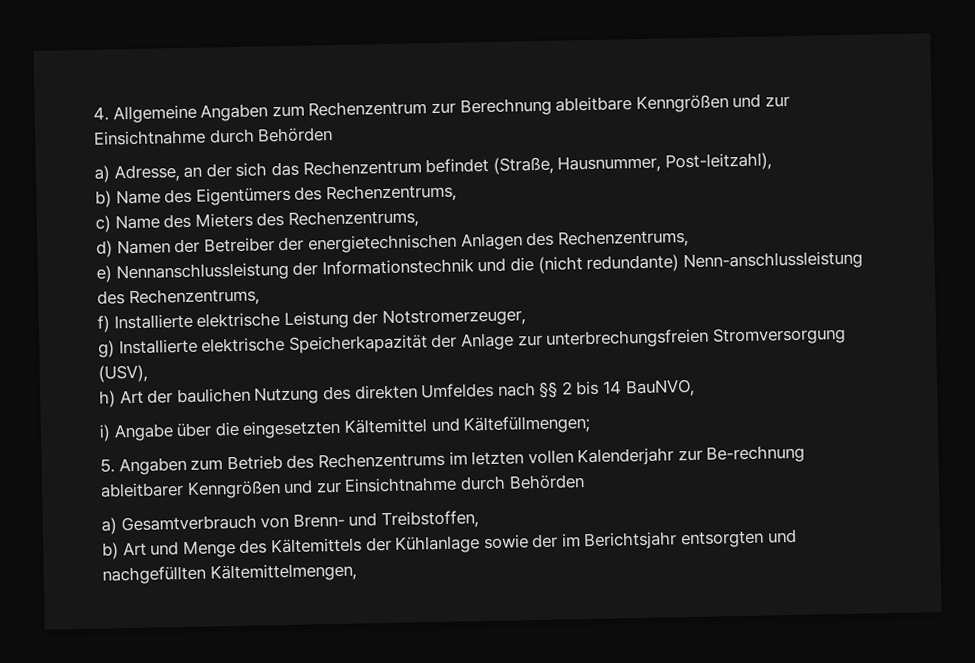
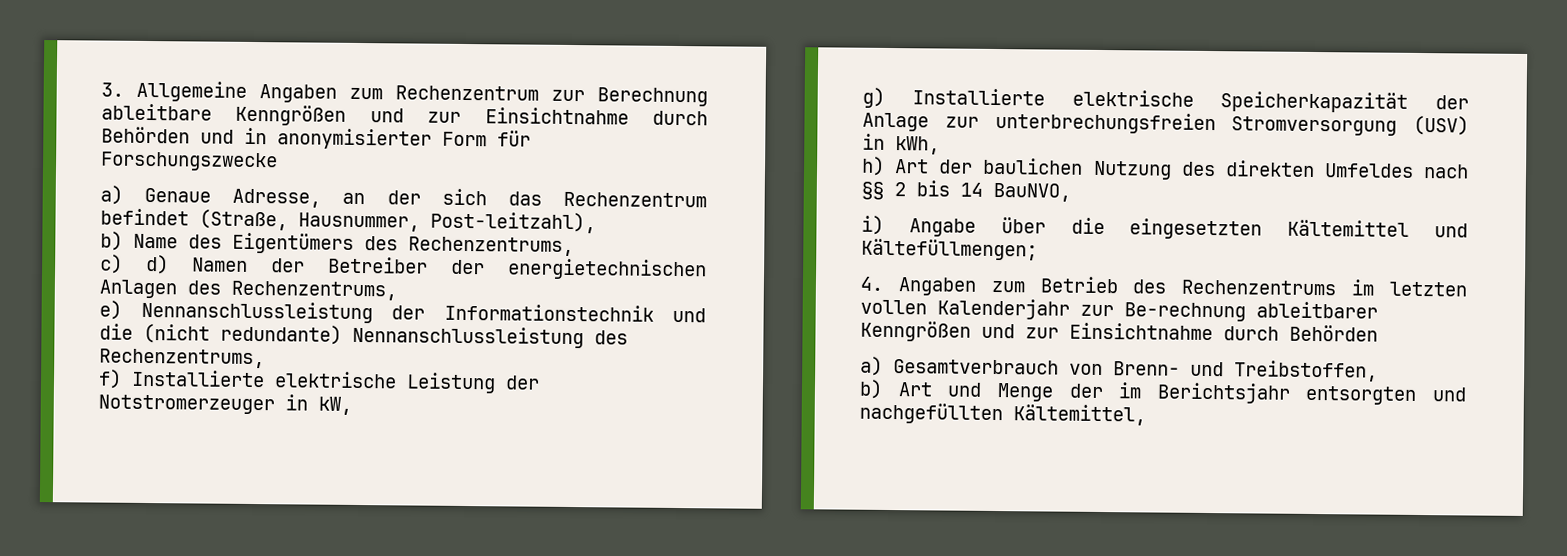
- 4. Allgemeine Angaben zum Rechenzentrum zur Berechnung ableitbare Kenngrößen und zur Einsichtnahme durch Behörden
- a) Adresse, an der sich das Rechenzentrum befindet (Straße, Hausnummer, Post-leitzahl),
+ 3. Allgemeine Angaben zum Rechenzentrum zur Berechnung ableitbare Kenngrößen und zur Einsichtnahme durch Behörden und in anonymisierter Form für Forschungszwecke
+ a) Genaue Adresse, an der sich das Rechenzentrum befindet (Straße, Hausnummer, Post-leitzahl),
- c) Name des Mieters des Rechenzentrums,
- d) Namen der Betreiber der energietechnischen Anlagen des Rechenzentrums,
+ c) d) Namen der Betreiber der energietechnischen Anlagen des Rechenzentrums,
- e) Nennanschlussleistung der Informationstechnik und die (nicht redundante) Nenn-anschlussleistung des Rechenzentrums,
+ e) Nennanschlussleistung der Informationstechnik und die (nicht redundante) Nennanschlussleistung des Rechenzentrums,
- f) Installierte elektrische Leistung der Notstromerzeuger,
+ f) Installierte elektrische Leistung der Notstromerzeuger in kW,
- g) Installierte elektrische Speicherkapazität der Anlage zur unterbrechungsfreien Stromversorgung (USV),
+ g) Installierte elektrische Speicherkapazität der Anlage zur unterbrechungsfreien Stromversorgung (USV) in kWh,
- 5. Angaben zum Betrieb des Rechenzentrums im letzten vollen Kalenderjahr zur Be-rechnung ableitbarer Kenngrößen und zur Einsichtnahme durch Behörden
+ 4. Angaben zum Betrieb des Rechenzentrums im letzten vollen Kalenderjahr zur Be-rechnung ableitbarer Kenngrößen und zur Einsichtnahme durch Behörden
- b) Art und Menge des Kältemittels der Kühlanlage sowie der im Berichtsjahr entsorgten und nachgefüllten Kältemittelmengen,
+ b) Art und Menge der im Berichtsjahr entsorgten und nachgefüllten Kältemittel,

